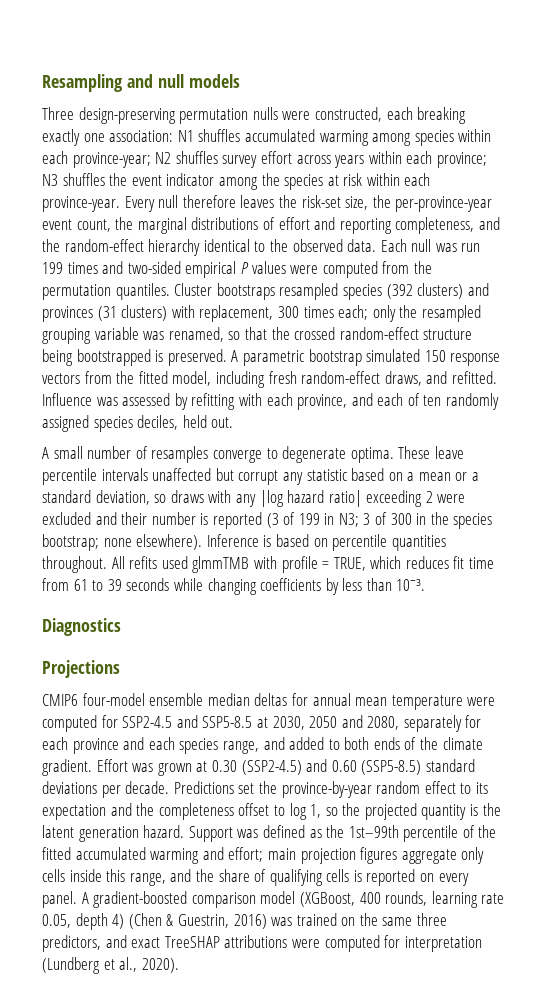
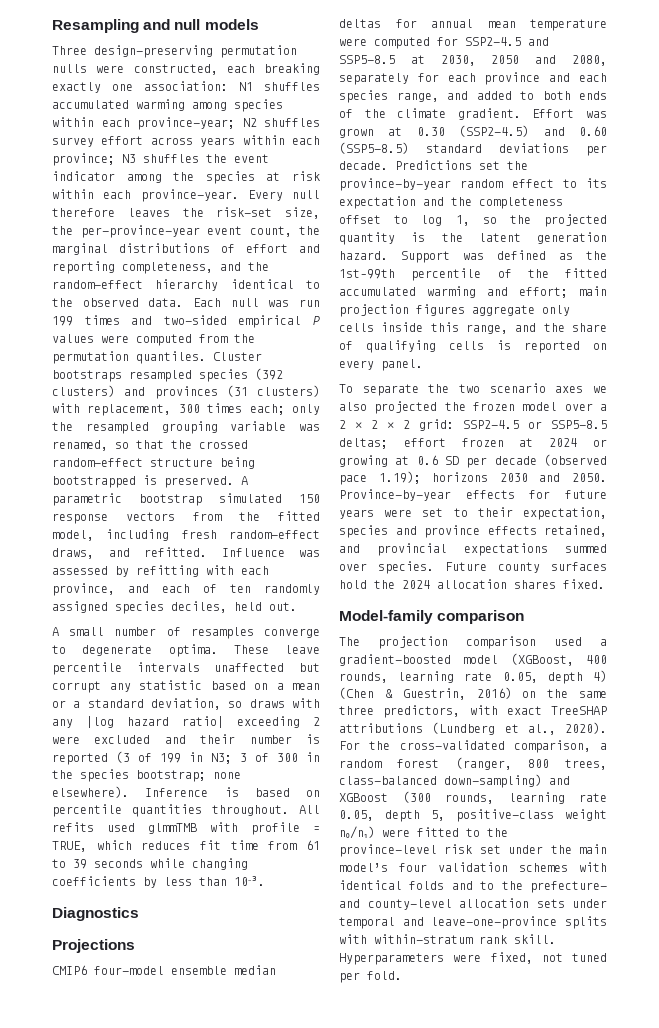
- Support was defined as the 1st–99th percentile of the fitted accumulated warming and effort; main projection figures aggregate only cells inside this range, and the share of qualifying cells is reported on every panel. A gradient-boosted comparison model (XGBoost, 400 rounds, learning rate 0.05, depth 4) (Chen & Guestrin, 2016) was trained on the same three predictors, and exact TreeSHAP attributions were computed for interpretation (Lundberg et al., 2020).
+ Support was defined as the 1st–99th percentile of the fitted accumulated warming and effort; main projection figures aggregate only cells inside this range, and the share of qualifying cells is reported on every panel.
+ To separate the two scenario axes we also projected the frozen model over a 2 × 2 × 2 grid: SSP2-4.5 or SSP5-8.5 deltas; effort frozen at 2024 or growing at 0.6 SD per decade (observed pace 1.19); horizons 2030 and 2050. Province-by-year effects for future years were set to their expectation, species and province effects retained, and provincial expectations summed over species. Future county surfaces hold the 2024 allocation shares fixed.
+ Model-family comparison
+ The projection comparison used a gradient-boosted model (XGBoost, 400 rounds, learning rate 0.05, depth 4) (Chen & Guestrin, 2016) on the same three predictors, with exact TreeSHAP attributions (Lundberg et al., 2020). For the cross-validated comparison, a random forest (ranger, 800 trees, class-balanced down-sampling) and XGBoost (300 rounds, learning rate 0.05, depth 5, positive-class weight n₀/n₁) were fitted to the province-level risk set under the main model’s four validation schemes with identical folds and to the prefecture- and county-level allocation sets under temporal and leave-one-province splits with within-stratum rank skill. Hyperparameters were fixed, not tuned per fold.

